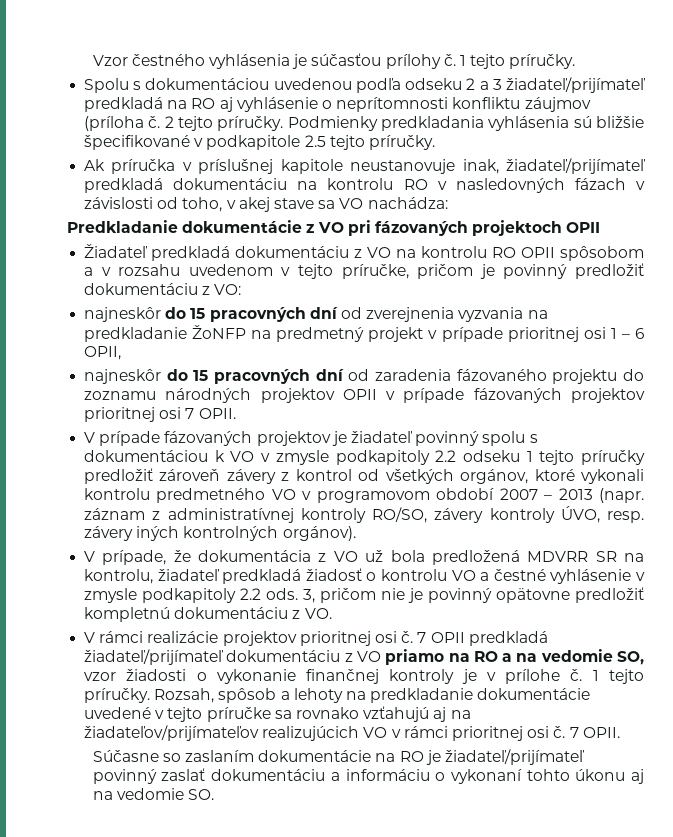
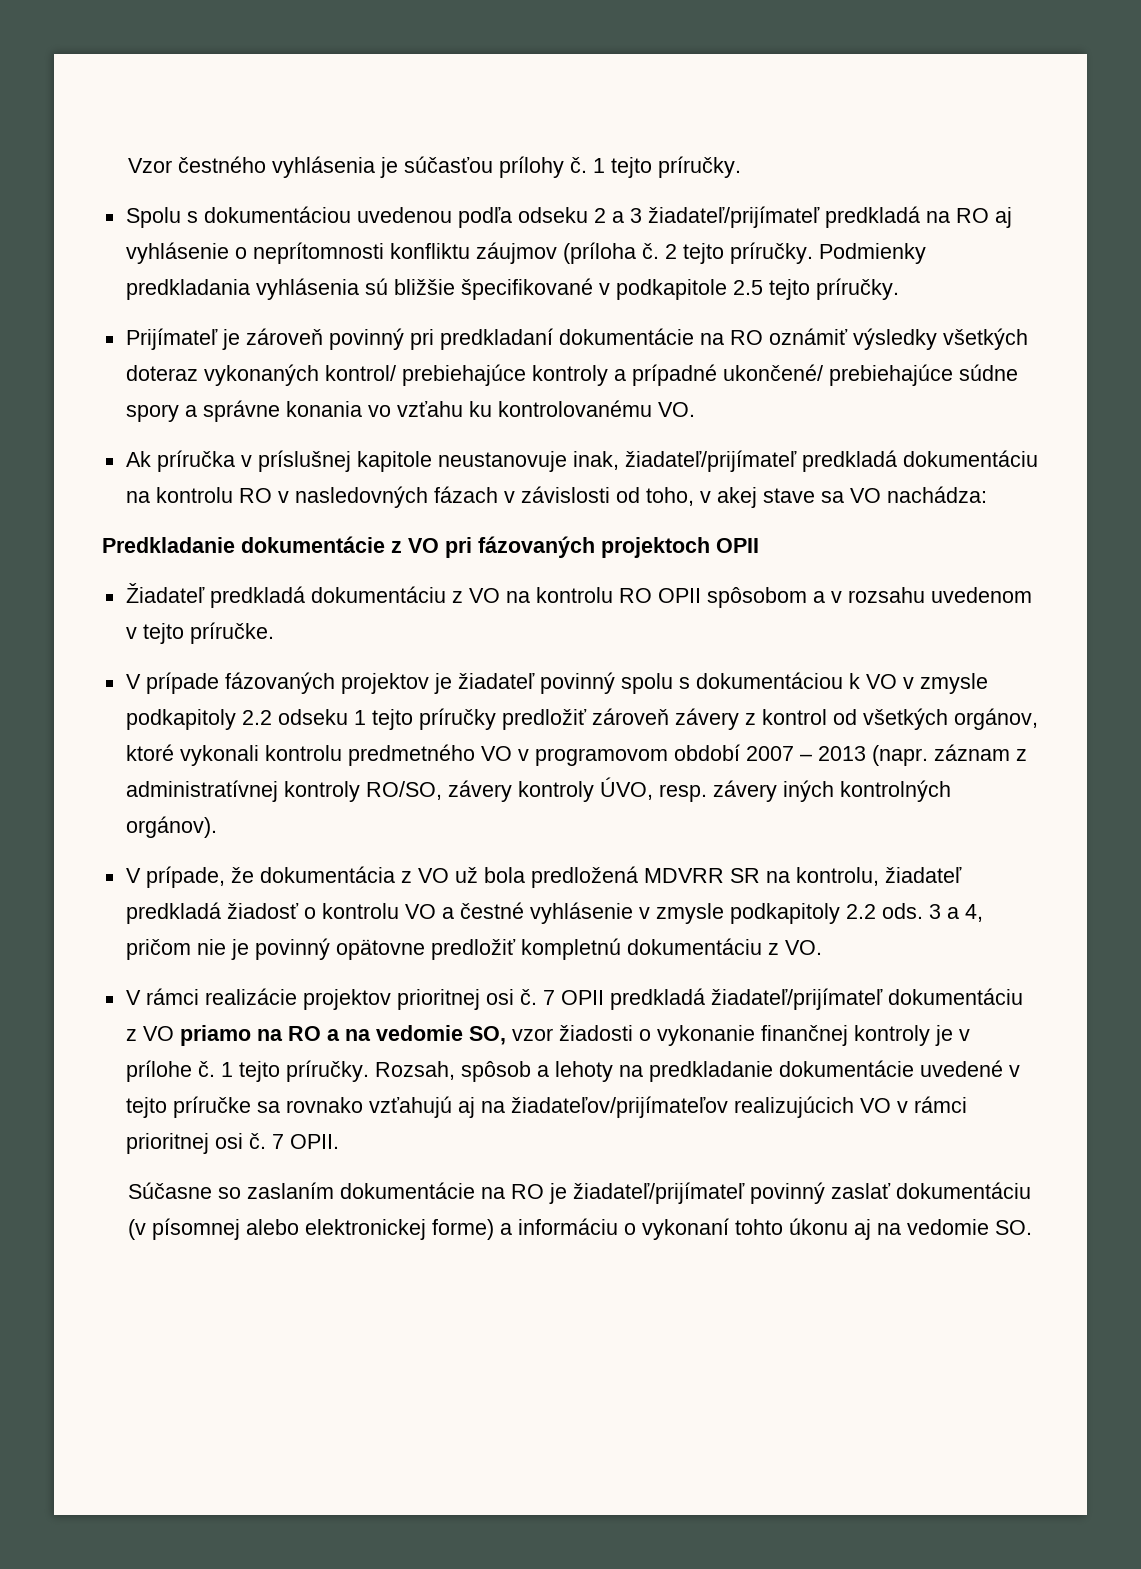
+ Prijímateľ je zároveň povinný pri predkladaní dokumentácie na RO oznámiť výsledky všetkých doteraz vykonaných kontrol/ prebiehajúce kontroly a prípadné ukončené/ prebiehajúce súdne spory a správne konania vo vzťahu ku kontrolovanému VO.
- Žiadateľ predkladá dokumentáciu z VO na kontrolu RO OPII spôsobom a v rozsahu uvedenom v tejto príručke, pričom je povinný predložiť dokumentáciu z VO:
- najneskôr do 15 pracovných dní od zverejnenia vyzvania na predkladanie ŽoNFP na predmetný projekt v prípade prioritnej osi 1 – 6 OPII,
- najneskôr do 15 pracovných dní od zaradenia fázovaného projektu do zoznamu národných projektov OPII v prípade fázovaných projektov prioritnej osi 7 OPII.
+ Žiadateľ predkladá dokumentáciu z VO na kontrolu RO OPII spôsobom a v rozsahu uvedenom v tejto príručke.
- 3, pričom nie je povinný opätovne predložiť kompletnú dokumentáciu z VO.
+ 3 a 4, pričom nie je povinný opätovne predložiť kompletnú dokumentáciu z VO.
- Súčasne so zaslaním dokumentácie na RO je žiadateľ/prijímateľ povinný zaslať dokumentáciu a informáciu o vykonaní tohto úkonu aj na vedomie SO.
+ Súčasne so zaslaním dokumentácie na RO je žiadateľ/prijímateľ povinný zaslať dokumentáciu (v písomnej alebo elektronickej forme) a informáciu o vykonaní tohto úkonu aj na vedomie SO.

